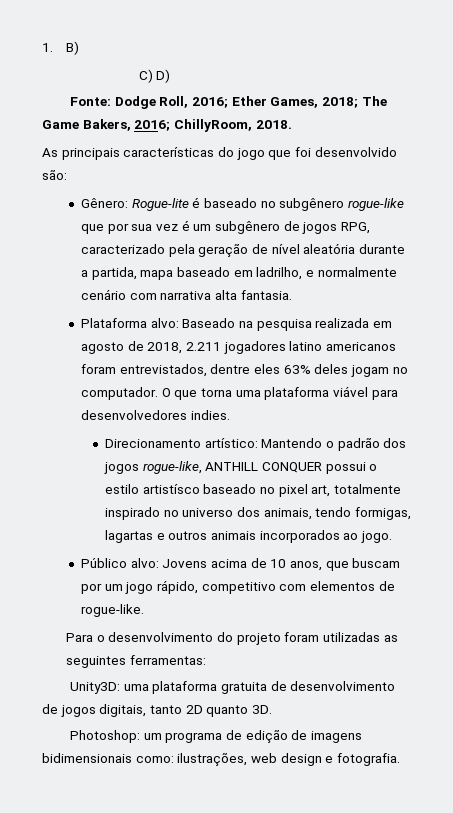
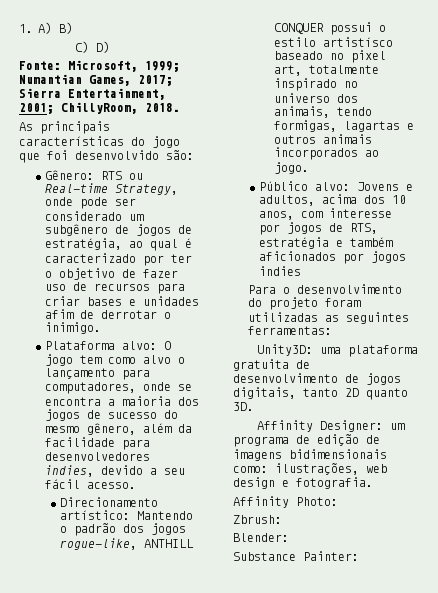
- 1. B)
+ 1. A) B)
- Fonte: Dodge Roll, 2016; Ether Games, 2018; The Game Bakers, 2016; ChillyRoom, 2018.
+ Fonte: Microsoft, 1999; Numantian Games, 2017; Sierra Entertainment, 2001; ChillyRoom, 2018.
- Gênero: Rogue-lite é baseado no subgênero rogue-like que por sua vez é um subgênero de jogos RPG, caracterizado pela geração de nível aleatória durante a partida, mapa baseado em ladrilho, e normalmente cenário com narrativa alta fantasia.
- Plataforma alvo: Baseado na pesquisa realizada em agosto de 2018, 2.211 jogadores latino americanos foram entrevistados, dentre eles 63% deles jogam no computador. O que torna uma plataforma viável para desenvolvedores indies.
+ Gênero: RTS ou Real-time Strategy, onde pode ser considerado um subgênero de jogos de estratégia, ao qual é caracterizado por ter o objetivo de fazer uso de recursos para criar bases e unidades afim de derrotar o inimigo.
+ Plataforma alvo: O jogo tem como alvo o lançamento para computadores, onde se encontra a maioria dos jogos de sucesso do mesmo gênero, além da facilidade para desenvolvedores indies, devido a seu fácil acesso.
- Público alvo: Jovens acima de 10 anos, que buscam por um jogo rápido, competitivo com elementos de rogue-like.
+ Público alvo: Jovens e adultos, acima dos 10 anos, com interesse por jogos de RTS, estratégia e também aficionados por jogos indies
- Photoshop: um programa de edição de imagens bidimensionais como: ilustrações, web design e fotografia.
+ Affinity Designer: um programa de edição de imagens bidimensionais como: ilustrações, web design e fotografia.
+ Affinity Photo:
+ Zbrush:
+ Blender:
+ Substance Painter:

